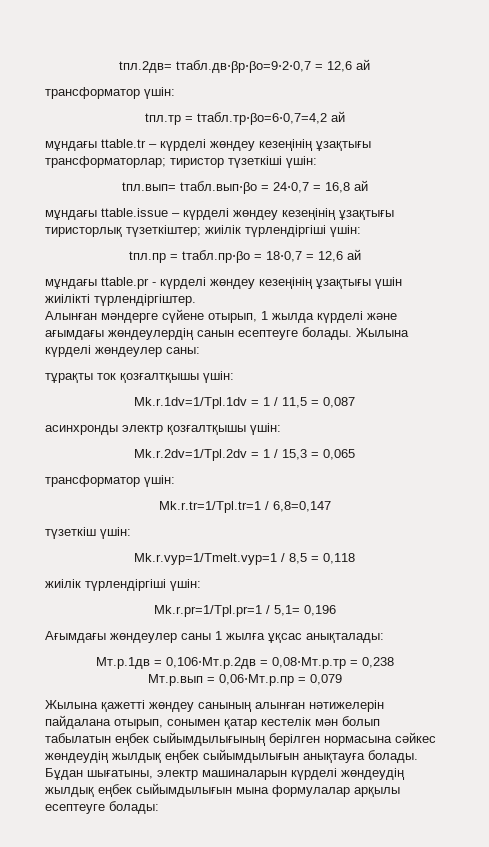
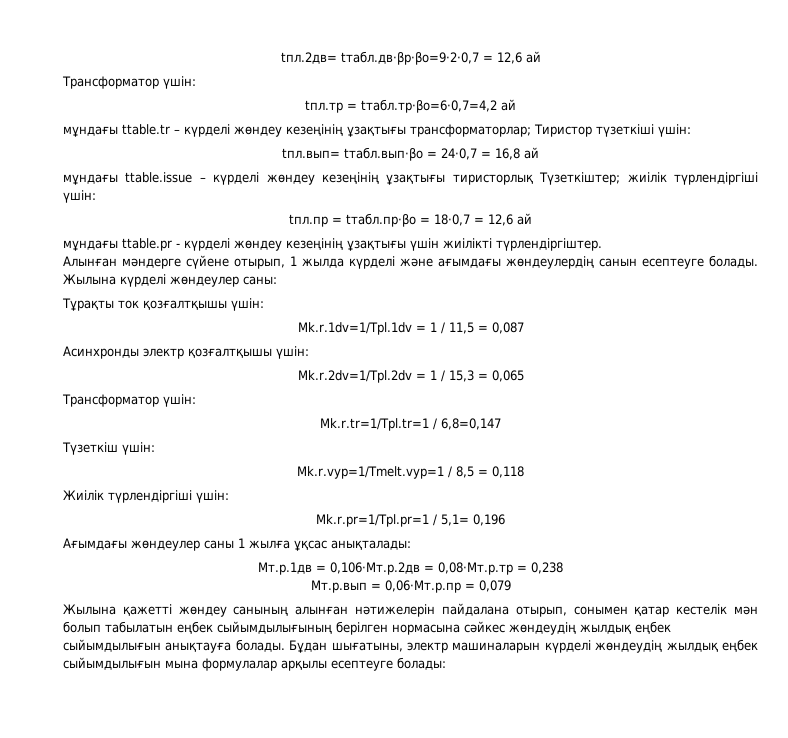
  tпл.2дв= tтабл.дв⋅βр⋅βо=9⋅2⋅0,7 = 12,6 ай
- трансформатор үшін:
+ Трансформатор үшін:
- мұндағы ttable.tr – күрделі жөндеу кезеңінің ұзақтығы трансформаторлар; тиристор түзеткіші үшін:
+ мұндағы ttable.tr – күрделі жөндеу кезеңінің ұзақтығы трансформаторлар; Тиристор түзеткіші үшін:
- мұндағы ttable.issue – күрделі жөндеу кезеңінің ұзақтығы тиристорлық түзеткіштер; жиілік түрлендіргіші үшін:
+ мұндағы ttable.issue – күрделі жөндеу кезеңінің ұзақтығы тиристорлық Түзеткіштер; жиілік түрлендіргіші үшін:
- тұрақты ток қозғалтқышы үшін:
+ Тұрақты ток қозғалтқышы үшін:
- асинхронды электр қозғалтқышы үшін:
+ Асинхронды электр қозғалтқышы үшін:
  Mk.r.2dv=1/Tpl.2dv = 1 / 15,3 = 0,065
- трансформатор үшін:
+ Трансформатор үшін:
- түзеткіш үшін:
+ Түзеткіш үшін:
  Mk.r.vyp=1/Tmelt.vyp=1 / 8,5 = 0,118
- жиілік түрлендіргіші үшін:
+ Жиілік түрлендіргіші үшін:

